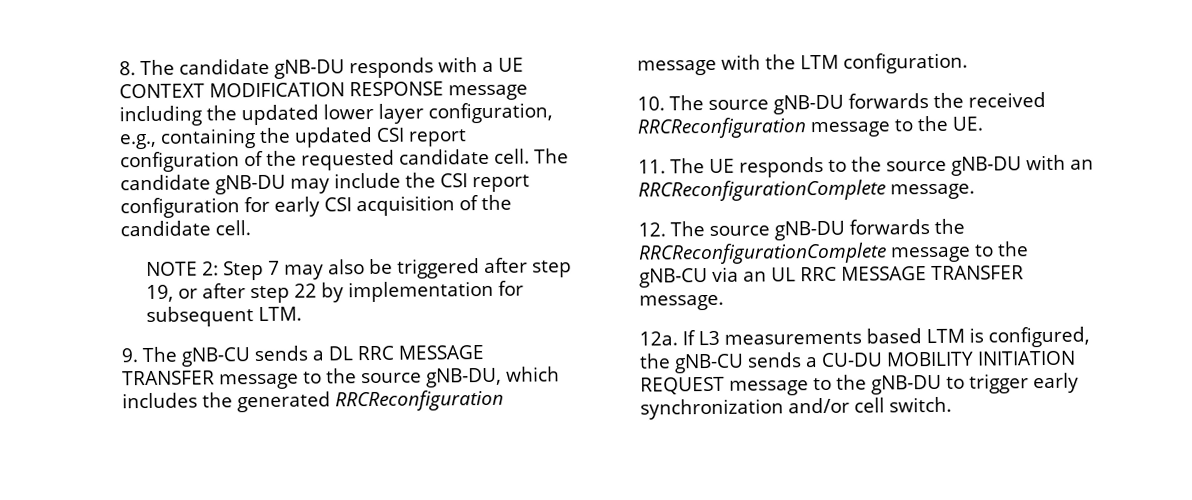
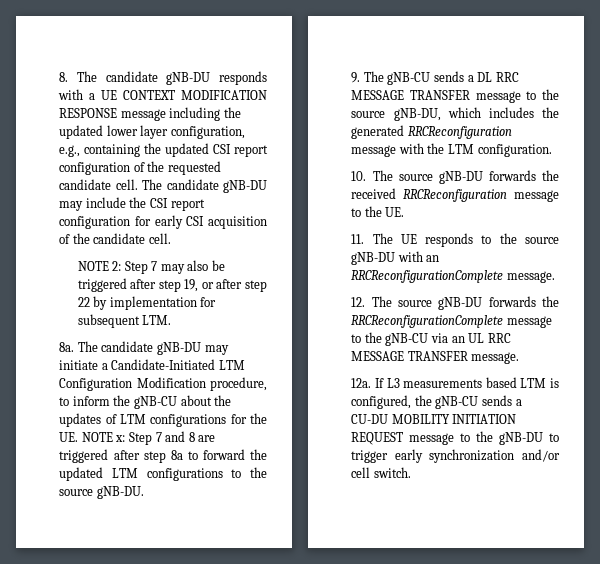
+ 8a. The candidate gNB-DU may initiate a Candidate-Initiated LTM Configuration Modification procedure, to inform the gNB-CU about the updates of LTM configurations for the UE. NOTE x: Step 7 and 8 are triggered after step 8a to forward the updated LTM configurations to the source gNB-DU.

